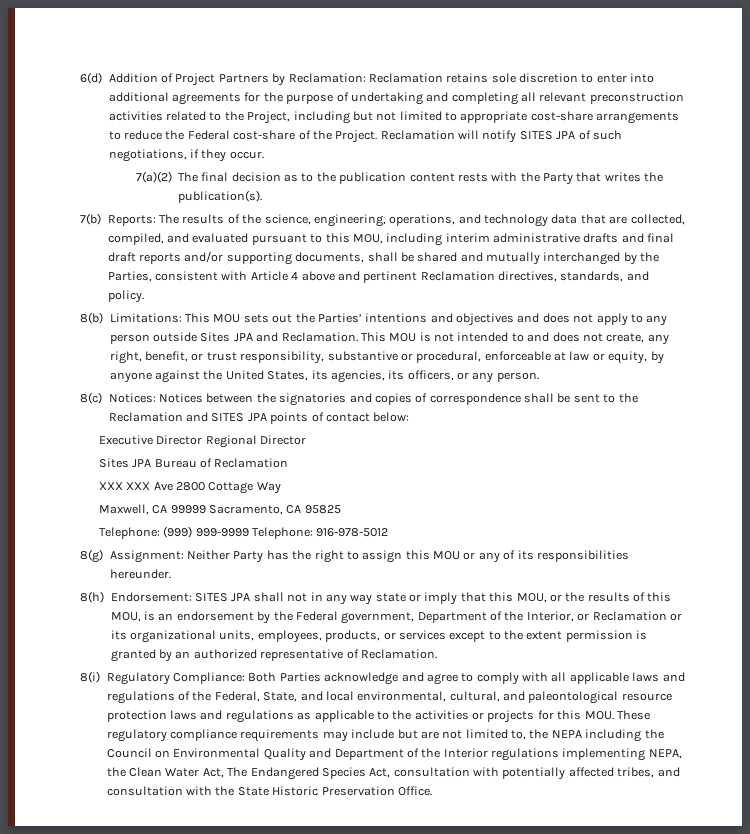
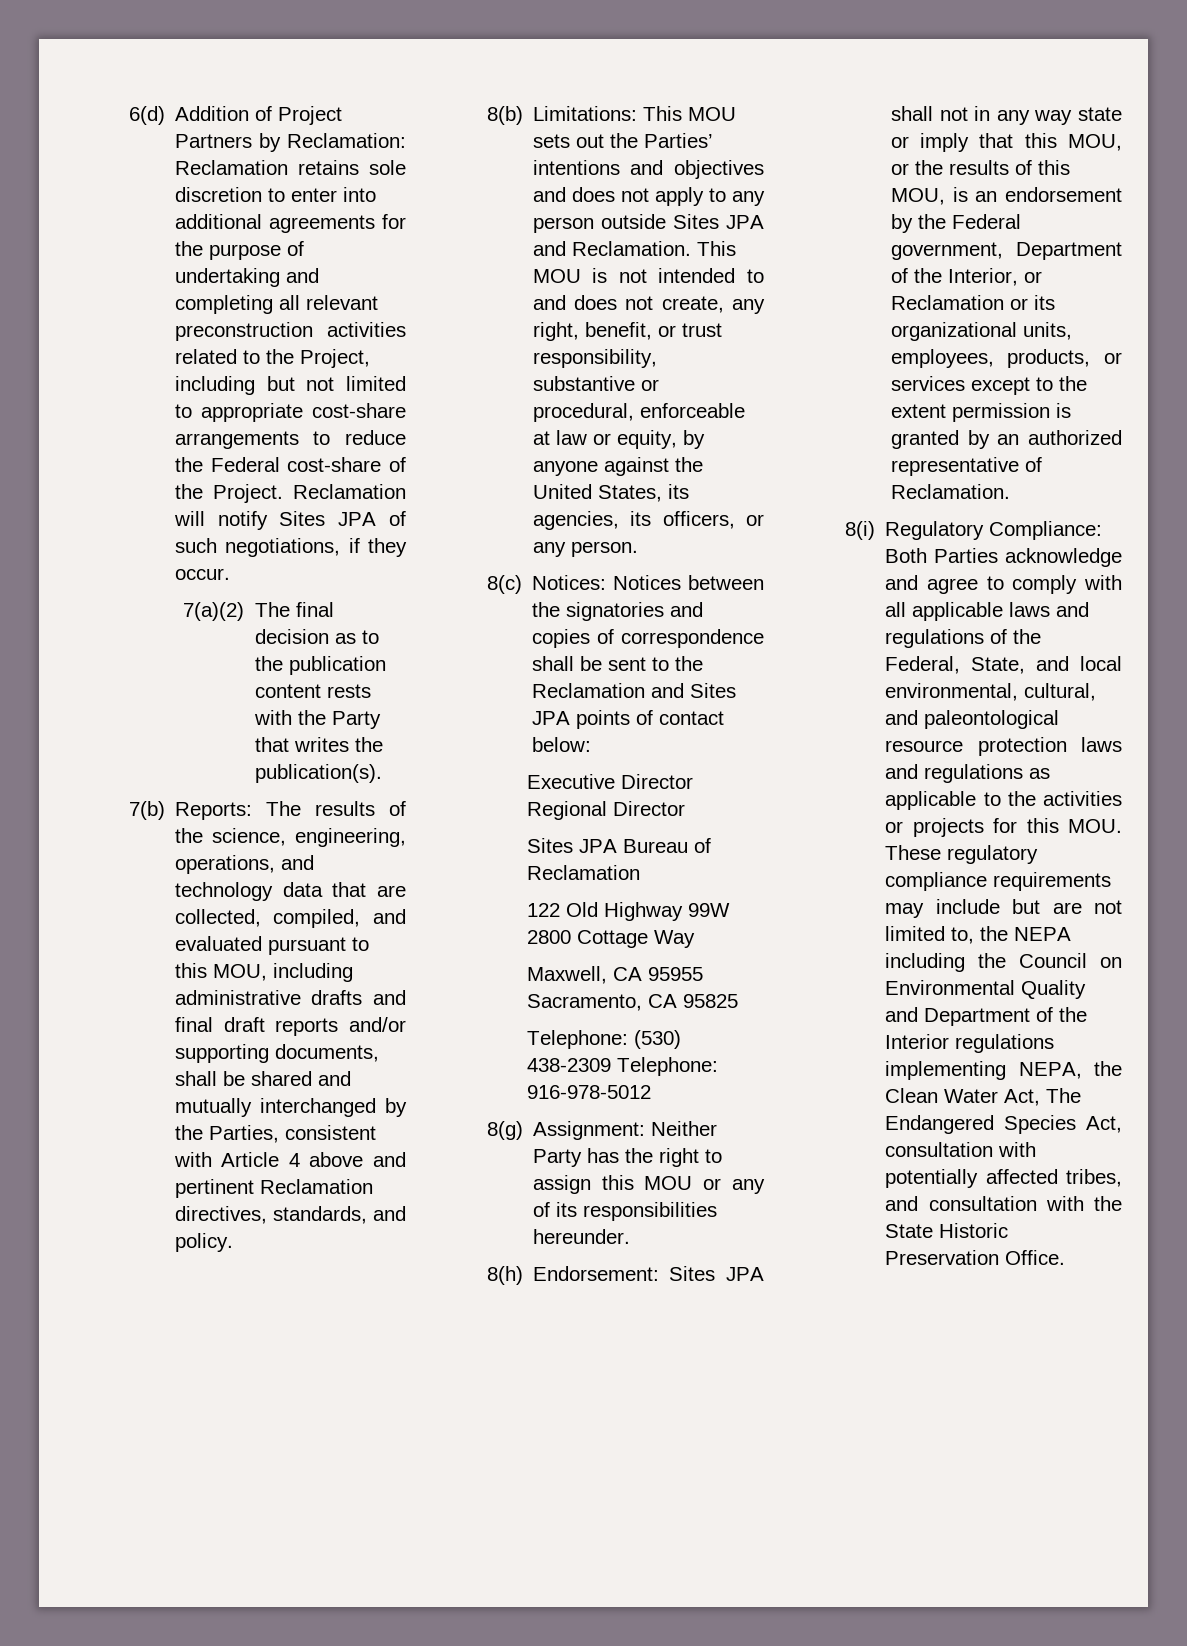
- Reclamation will notify SITES JPA of such negotiations, if they occur.
+ Reclamation will notify Sites JPA of such negotiations, if they occur.
- 7(b) Reports: The results of the science, engineering, operations, and technology data that are collected, compiled, and evaluated pursuant to this MOU, including interim administrative drafts and final draft reports and/or supporting documents, shall be shared and mutually interchanged by the Parties, consistent with Article 4 above and pertinent Reclamation directives, standards, and policy.
+ 7(b) Reports: The results of the science, engineering, operations, and technology data that are collected, compiled, and evaluated pursuant to this MOU, including administrative drafts and final draft reports and/or supporting documents, shall be shared and mutually interchanged by the Parties, consistent with Article 4 above and pertinent Reclamation directives, standards, and policy.
- 8(c) Notices: Notices between the signatories and copies of correspondence shall be sent to the Reclamation and SITES JPA points of contact below:
+ 8(c) Notices: Notices between the signatories and copies of correspondence shall be sent to the Reclamation and Sites JPA points of contact below:
- XXX XXX Ave 2800 Cottage Way
+ 122 Old Highway 99W 2800 Cottage Way
- Maxwell, CA 99999 Sacramento, CA 95825
+ Maxwell, CA 95955 Sacramento, CA 95825
- Telephone: (999) 999-9999 Telephone: 916-978-5012
+ Telephone: (530) 438-2309 Telephone: 916-978-5012
- 8(h) Endorsement: SITES JPA shall not in any way state or imply that this MOU, or the results of this MOU, is an endorsement by the Federal government, Department of the Interior, or Reclamation or its organizational units, employees, products, or services except to the extent permission is granted by an authorized representative of Reclamation.
+ 8(h) Endorsement: Sites JPA shall not in any way state or imply that this MOU, or the results of this MOU, is an endorsement by the Federal government, Department of the Interior, or Reclamation or its organizational units, employees, products, or services except to the extent permission is granted by an authorized representative of Reclamation.

